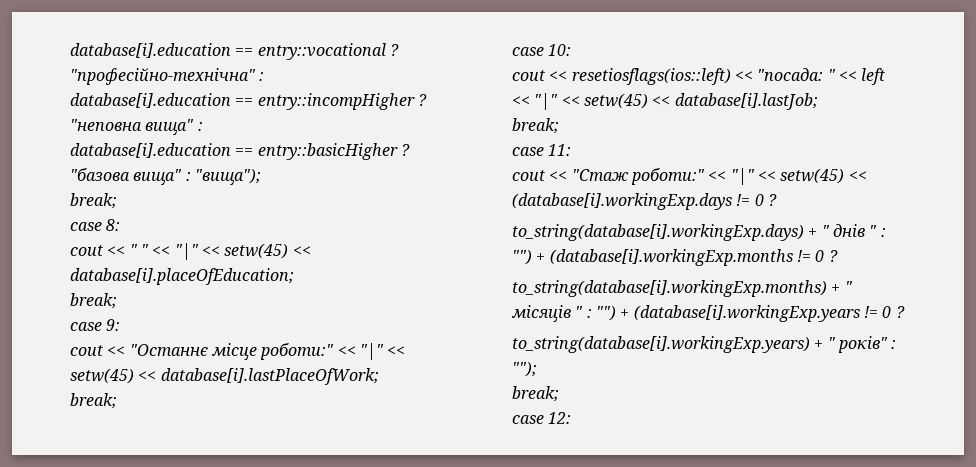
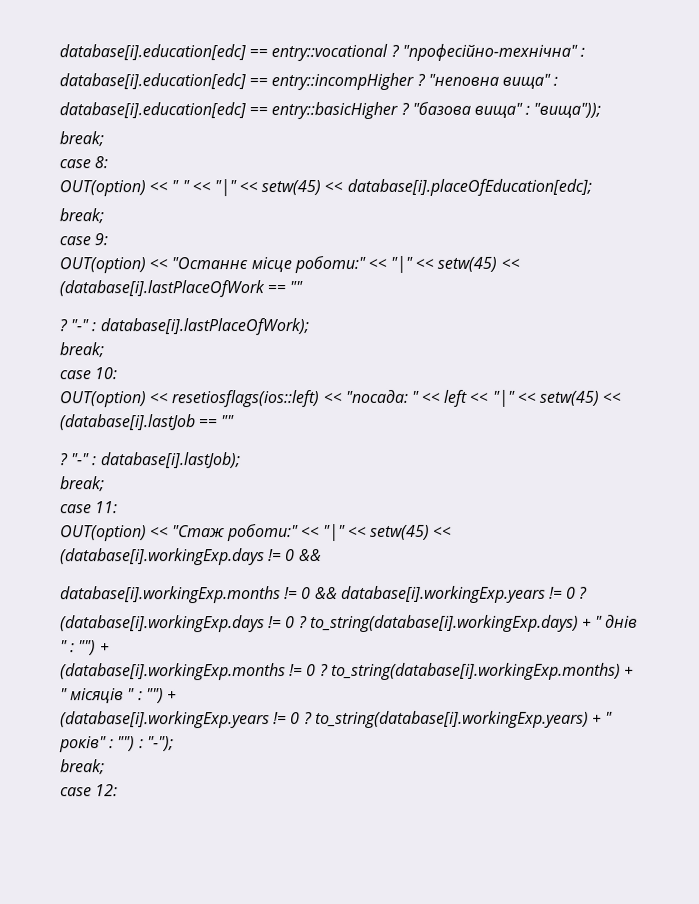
- database[i].education == entry::vocational ?
+ database[i].education[edc] == entry::vocational ?
- database[i].education == entry::incompHigher ?
+ database[i].education[edc] == entry::incompHigher ?
- database[i].education == entry::basicHigher ?
+ database[i].education[edc] == entry::basicHigher ?
- "базова вища" : "вища");
+ "базова вища" : "вища"));
- cout << " " << "|" << setw(45) << database[i].placeOfEducation;
+ OUT(option) << " " << "|" << setw(45) << database[i].placeOfEducation[edc];
- cout << "Останнє місце роботи:" << "|" << setw(45) << database[i].lastPlaceOfWork;
+ OUT(option) << "Останнє місце роботи:" << "|" << setw(45) << (database[i].lastPlaceOfWork == ""
+ ? "-" : database[i].lastPlaceOfWork);
- cout << resetiosflags(ios::left) << "посада: " << left << "|" << setw(45) << database[i].lastJob;
+ OUT(option) << resetiosflags(ios::left) << "посада: " << left << "|" << setw(45) << (database[i].lastJob == ""
+ ? "-" : database[i].lastJob);
- cout << "Стаж роботи:" << "|" << setw(45) << (database[i].workingExp.days != 0 ?
- to_string(database[i].workingExp.days) + " днів " : "") + (database[i].workingExp.months != 0 ?
- to_string(database[i].workingExp.months) + " місяців " : "") + (database[i].workingExp.years != 0 ?
- to_string(database[i].workingExp.years) + " років" : "");
+ OUT(option) << "Стаж роботи:" << "|" << setw(45) << (database[i].workingExp.days != 0 &&
+ database[i].workingExp.months != 0 && database[i].workingExp.years != 0 ?
+ (database[i].workingExp.days != 0 ? to_string(database[i].workingExp.days) + " днів " : "") +
+ (database[i].workingExp.months != 0 ? to_string(database[i].workingExp.months) + " місяців " : "") +
+ (database[i].workingExp.years != 0 ? to_string(database[i].workingExp.years) + " років" : "") : "-");

